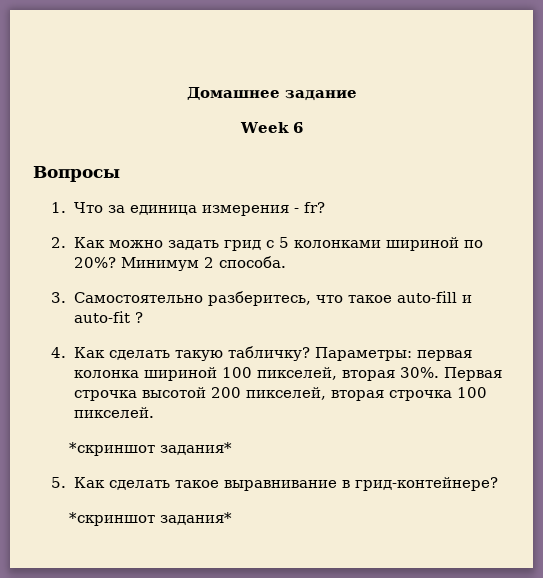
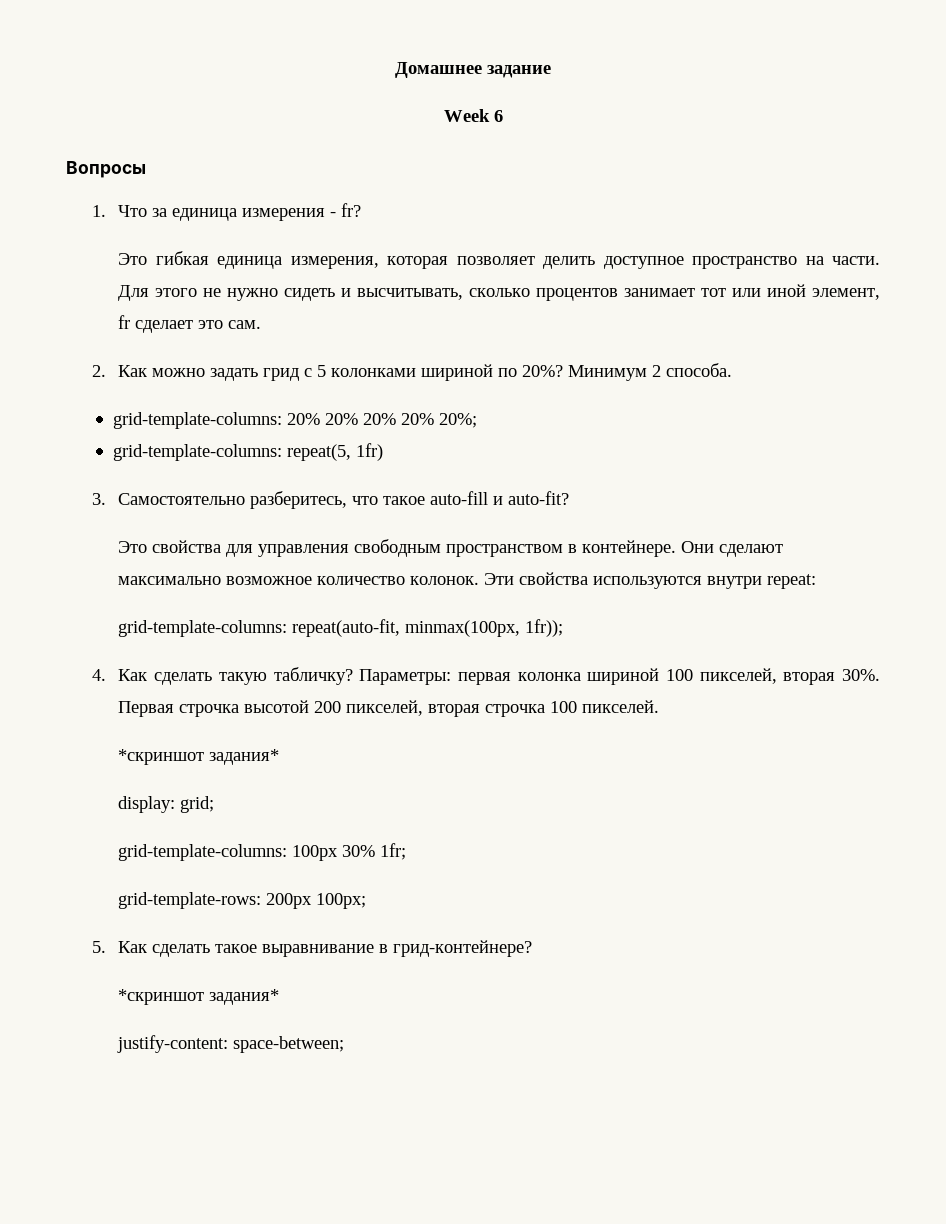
+ Это гибкая единица измерения, которая позволяет делить доступное пространство на части. Для этого не нужно сидеть и высчитывать, сколько процентов занимает тот или иной элемент, fr сделает это сам.
+ grid-template-columns: 20% 20% 20% 20% 20%;
+ grid-template-columns: repeat(5, 1fr)
- 3. Самостоятельно разберитесь, что такое auto-fill и auto-fit ?
+ 3. Самостоятельно разберитесь, что такое auto-fill и auto-fit?
+ Это свойства для управления свободным пространством в контейнере. Они сделают максимально возможное количество колонок. Эти свойства используются внутри repeat:
+ grid-template-columns: repeat(auto-fit, minmax(100px, 1fr));
+ display: grid;
+ grid-template-columns: 100px 30% 1fr;
+ grid-template-rows: 200px 100px;
+ justify-content: space-between;

